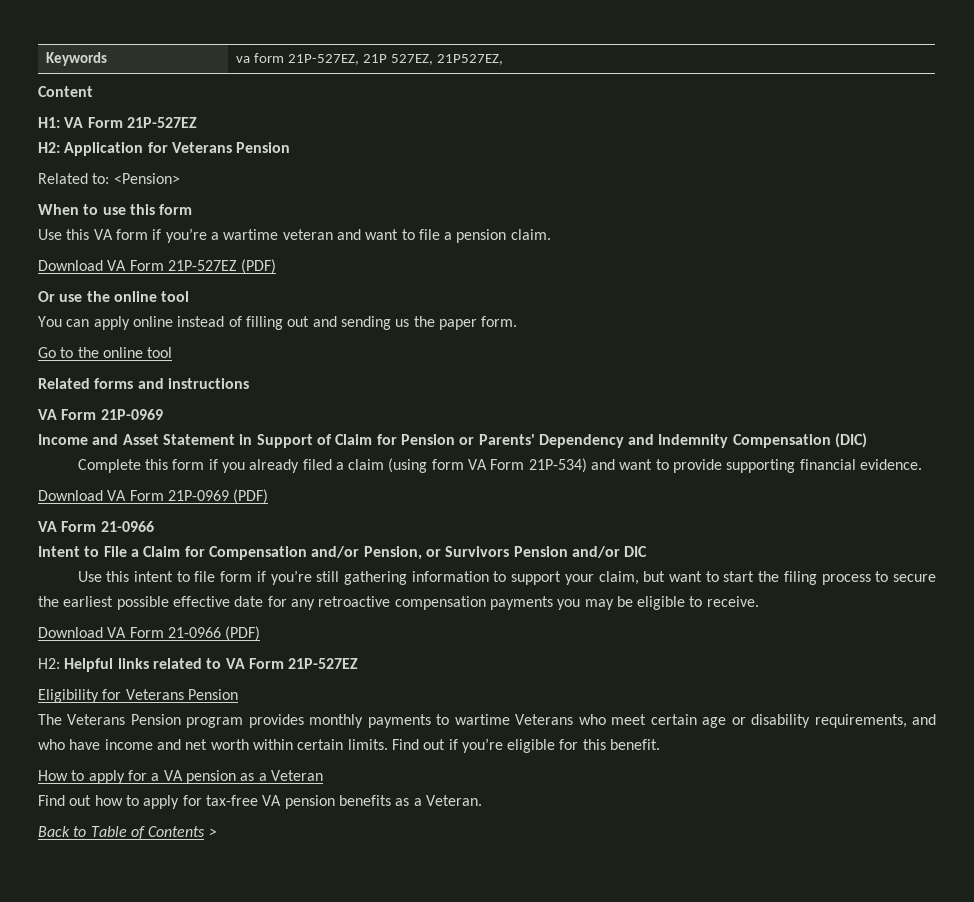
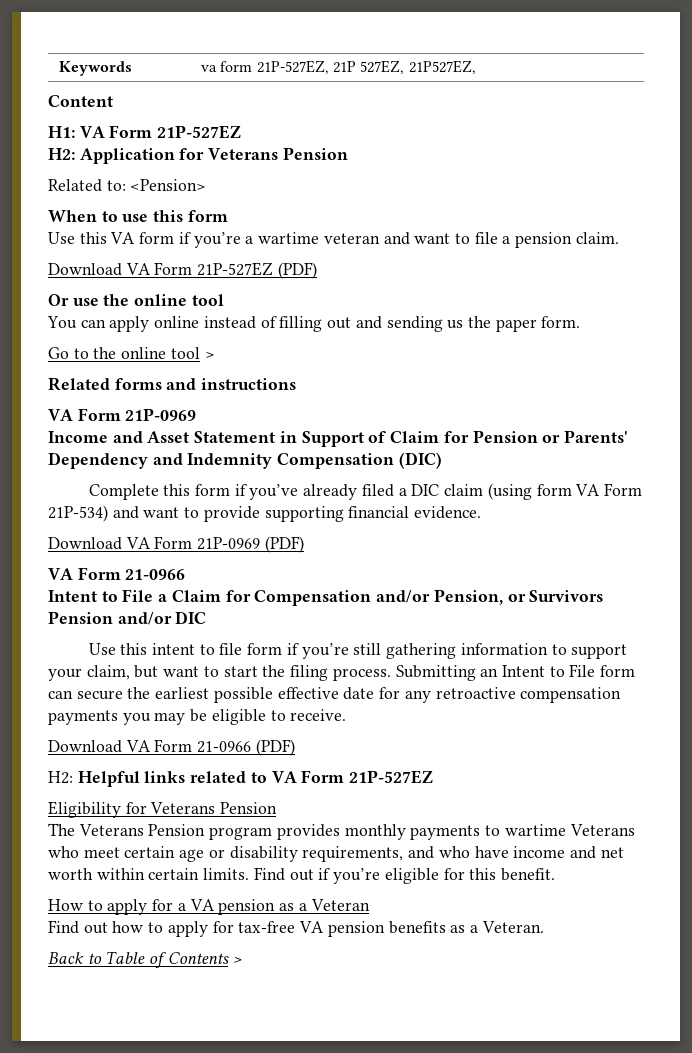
- Go to the online tool
+ Go to the online tool >
- Complete this form if you already filed a claim (using form VA Form 21P-534) and want to provide supporting financial evidence.
+ Complete this form if you’ve already filed a DIC claim (using form VA Form 21P-534) and want to provide supporting financial evidence.
- Use this intent to file form if you’re still gathering information to support your claim, but want to start the filing process to secure the earliest possible effective date for any retroactive compensation payments you may be eligible to receive.
+ Use this intent to file form if you’re still gathering information to support your claim, but want to start the filing process. Submitting an Intent to File form can secure the earliest possible effective date for any retroactive compensation payments you may be eligible to receive.

